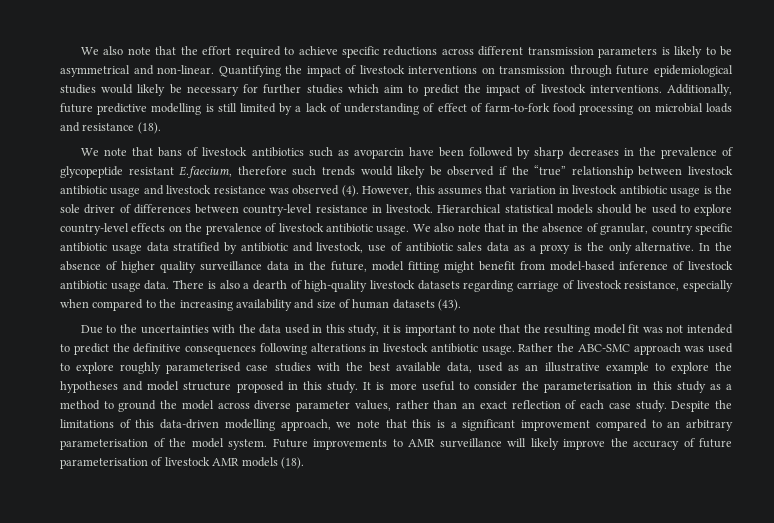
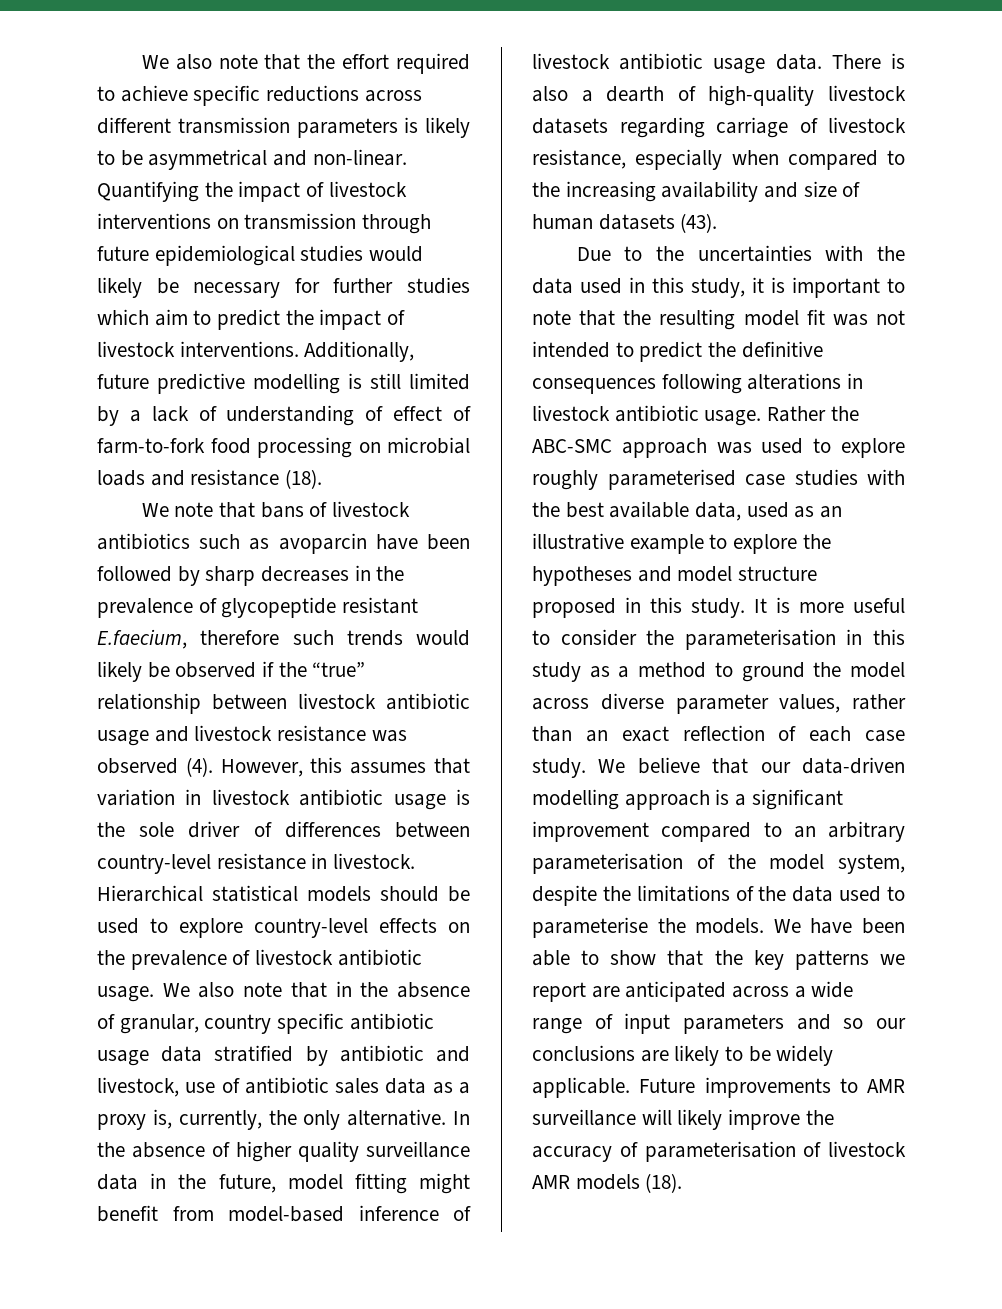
- We also note that in the absence of granular, country specific antibiotic usage data stratified by antibiotic and livestock, use of antibiotic sales data as a proxy is the only alternative.
+ We also note that in the absence of granular, country specific antibiotic usage data stratified by antibiotic and livestock, use of antibiotic sales data as a proxy is, currently, the only alternative.
- Despite the limitations of this data-driven modelling approach, we note that this is a significant improvement compared to an arbitrary parameterisation of the model system.
+ We believe that our data-driven modelling approach is a significant improvement compared to an arbitrary parameterisation of the model system, despite the limitations of the data used to parameterise the models. We have been able to show that the key patterns we report are anticipated across a wide range of input parameters and so our conclusions are likely to be widely applicable.
- Future improvements to AMR surveillance will likely improve the accuracy of future parameterisation of livestock AMR models (18).
+ Future improvements to AMR surveillance will likely improve the accuracy of parameterisation of livestock AMR models (18).

